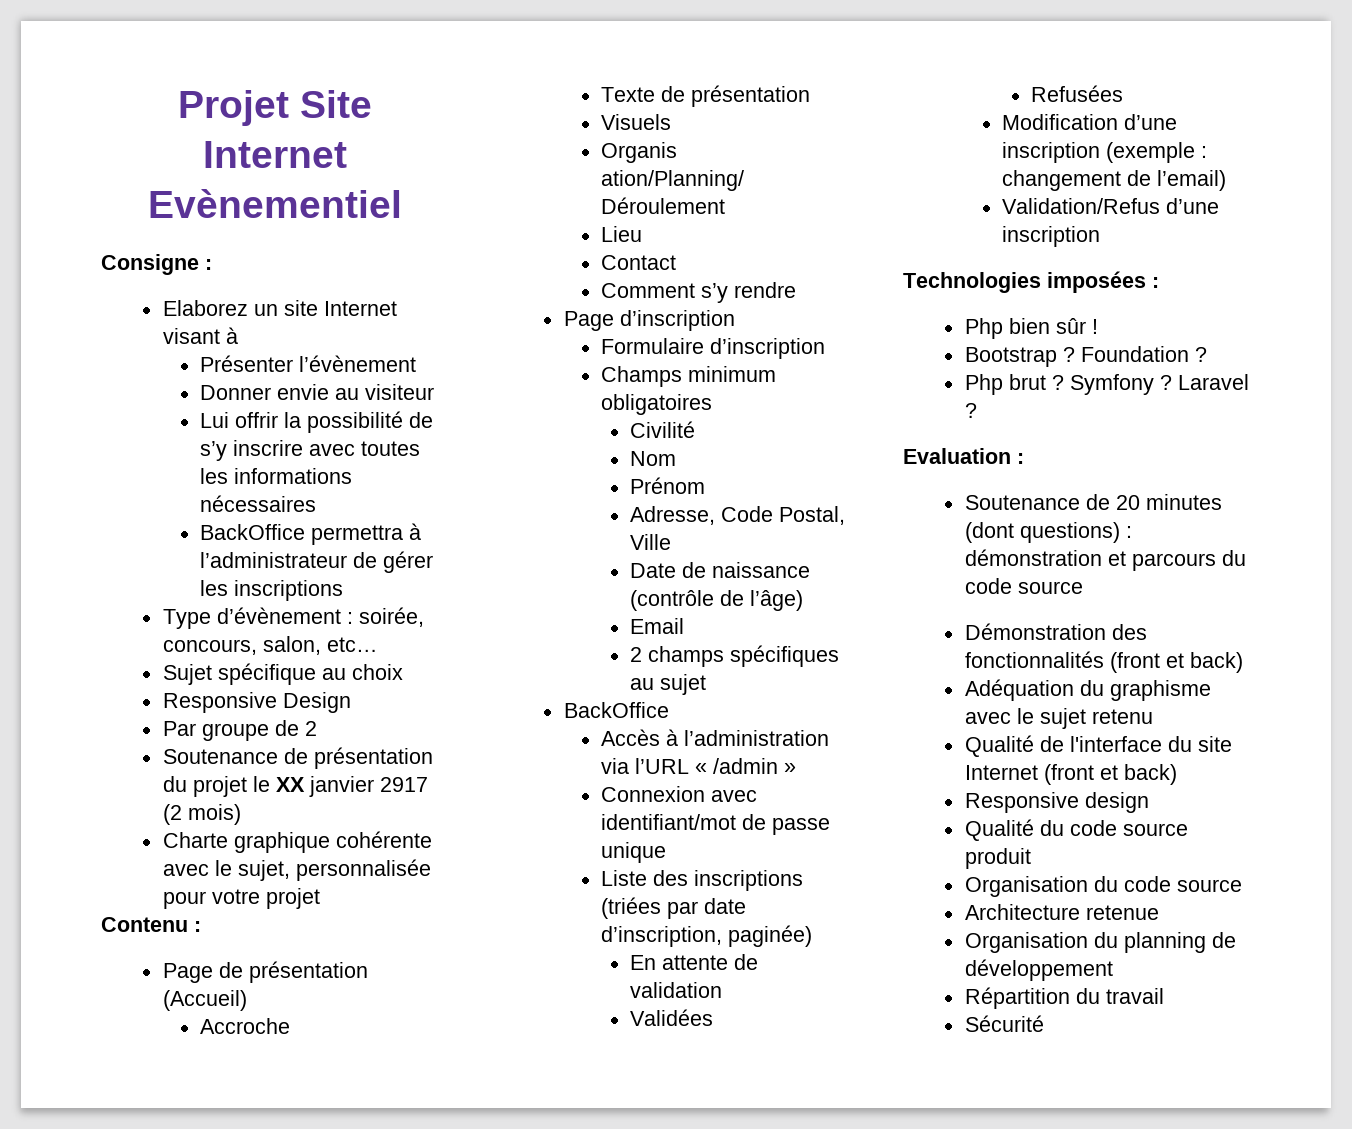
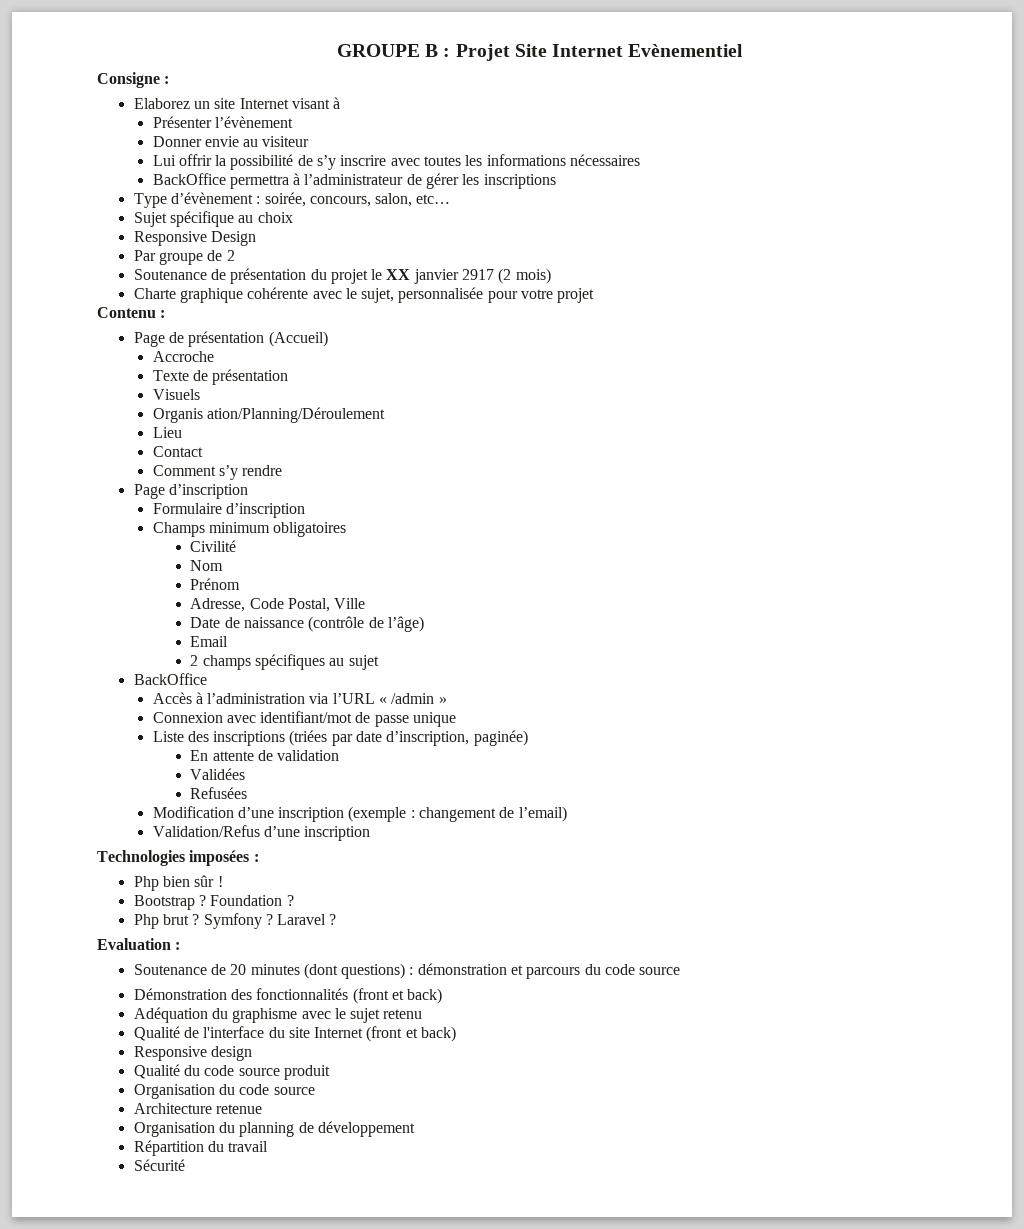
- Projet Site Internet Evènementiel
+ GROUPE B : Projet Site Internet Evènementiel

